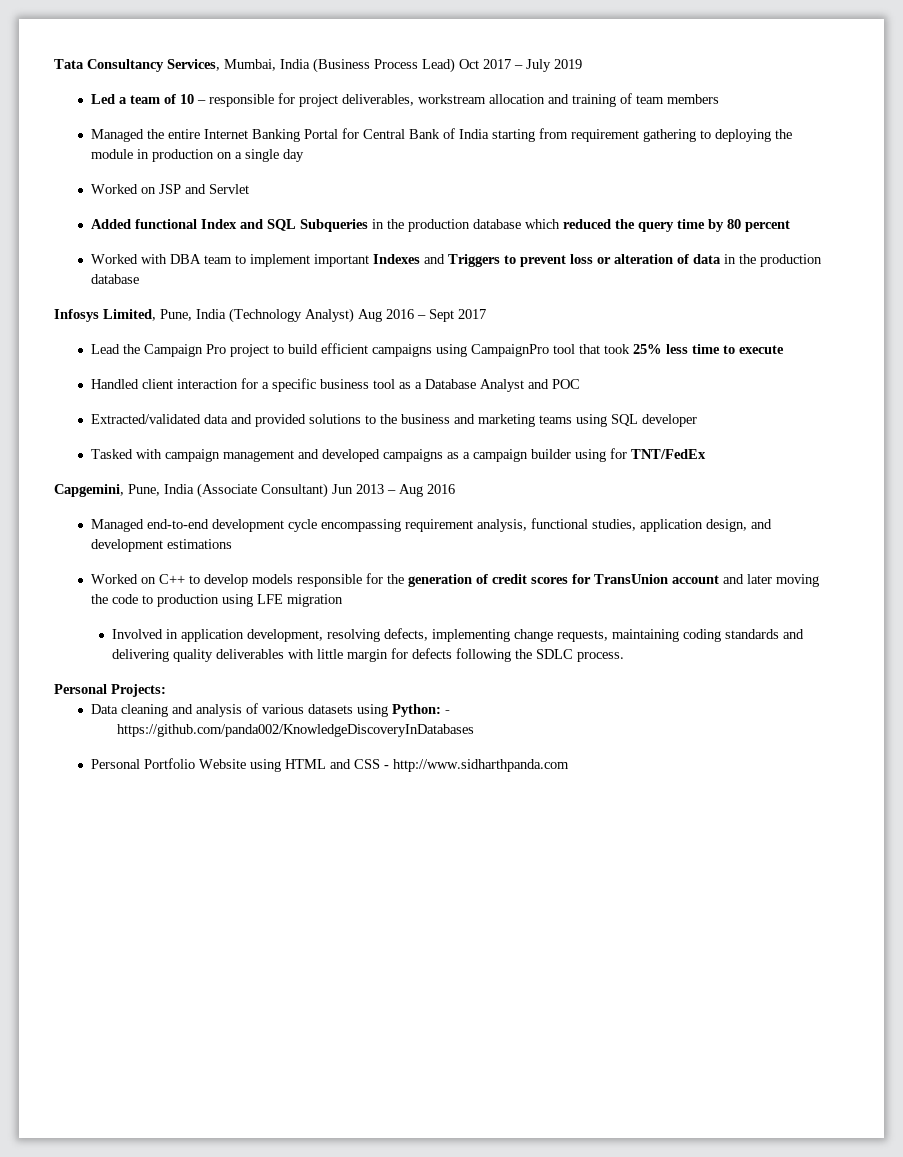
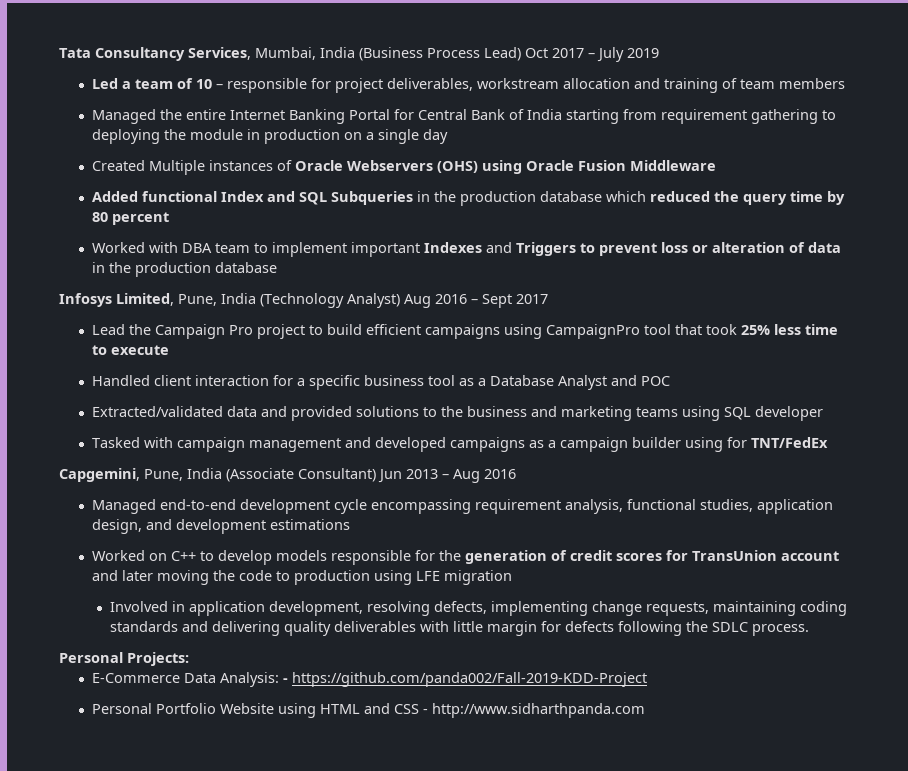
- Worked on JSP and Servlet
+ Created Multiple instances of Oracle Webservers (OHS) using Oracle Fusion Middleware
- Data cleaning and analysis of various datasets using Python: -
- https://github.com/panda002/KnowledgeDiscoveryInDatabases
+ E-Commerce Data Analysis: - https://github.com/panda002/Fall-2019-KDD-Project

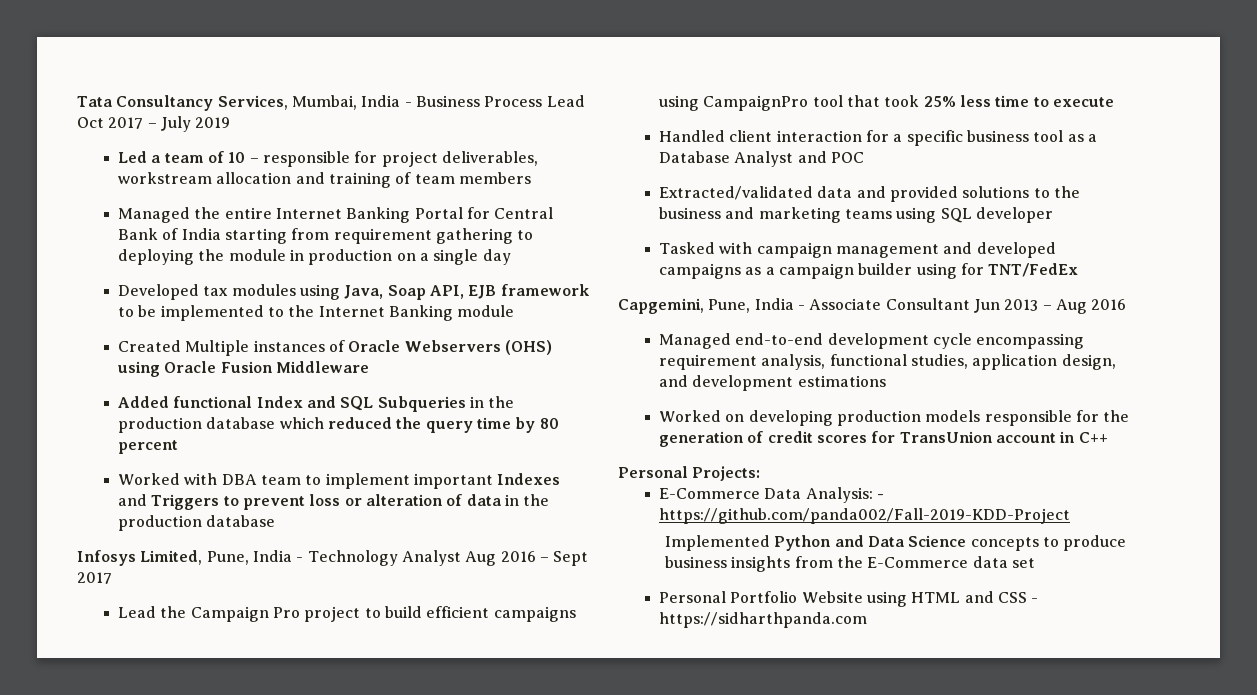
- Tata Consultancy Services, Mumbai, India (Business Process Lead) Oct 2017 – July 2019
+ Tata Consultancy Services, Mumbai, India - Business Process Lead Oct 2017 – July 2019
+ Developed tax modules using Java, Soap API, EJB framework to be implemented to the Internet Banking module
- Infosys Limited, Pune, India (Technology Analyst) Aug 2016 – Sept 2017
+ Infosys Limited, Pune, India - Technology Analyst Aug 2016 – Sept 2017
- Capgemini, Pune, India (Associate Consultant) Jun 2013 – Aug 2016
+ Capgemini, Pune, India - Associate Consultant Jun 2013 – Aug 2016
- Worked on C++ to develop models responsible for the generation of credit scores for TransUnion account and later moving the code to production using LFE migration
- Involved in application development, resolving defects, implementing change requests, maintaining coding standards and delivering quality deliverables with little margin for defects following the SDLC process.
+ Worked on developing production models responsible for the generation of credit scores for TransUnion account in C++
+ Implemented Python and Data Science concepts to produce business insights from the E-Commerce data set
- Personal Portfolio Website using HTML and CSS - http://www.sidharthpanda.com
+ Personal Portfolio Website using HTML and CSS - https://sidharthpanda.com

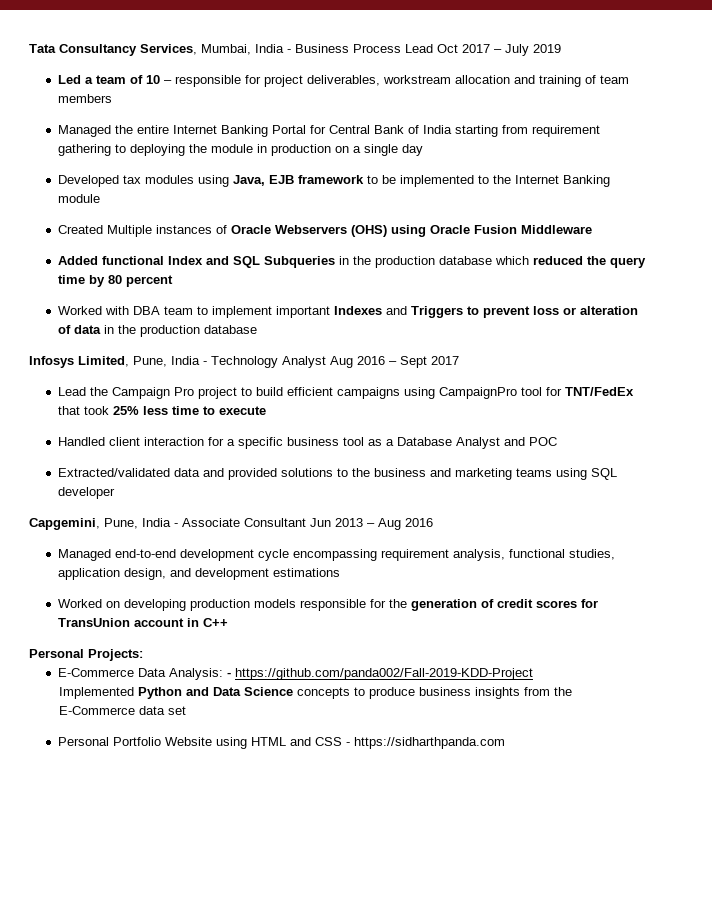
- Developed tax modules using Java, Soap API, EJB framework to be implemented to the Internet Banking module
+ Developed tax modules using Java, EJB framework to be implemented to the Internet Banking module
- Lead the Campaign Pro project to build efficient campaigns using CampaignPro tool that took 25% less time to execute
+ Lead the Campaign Pro project to build efficient campaigns using CampaignPro tool for TNT/FedEx that took 25% less time to execute
- Tasked with campaign management and developed campaigns as a campaign builder using for TNT/FedEx

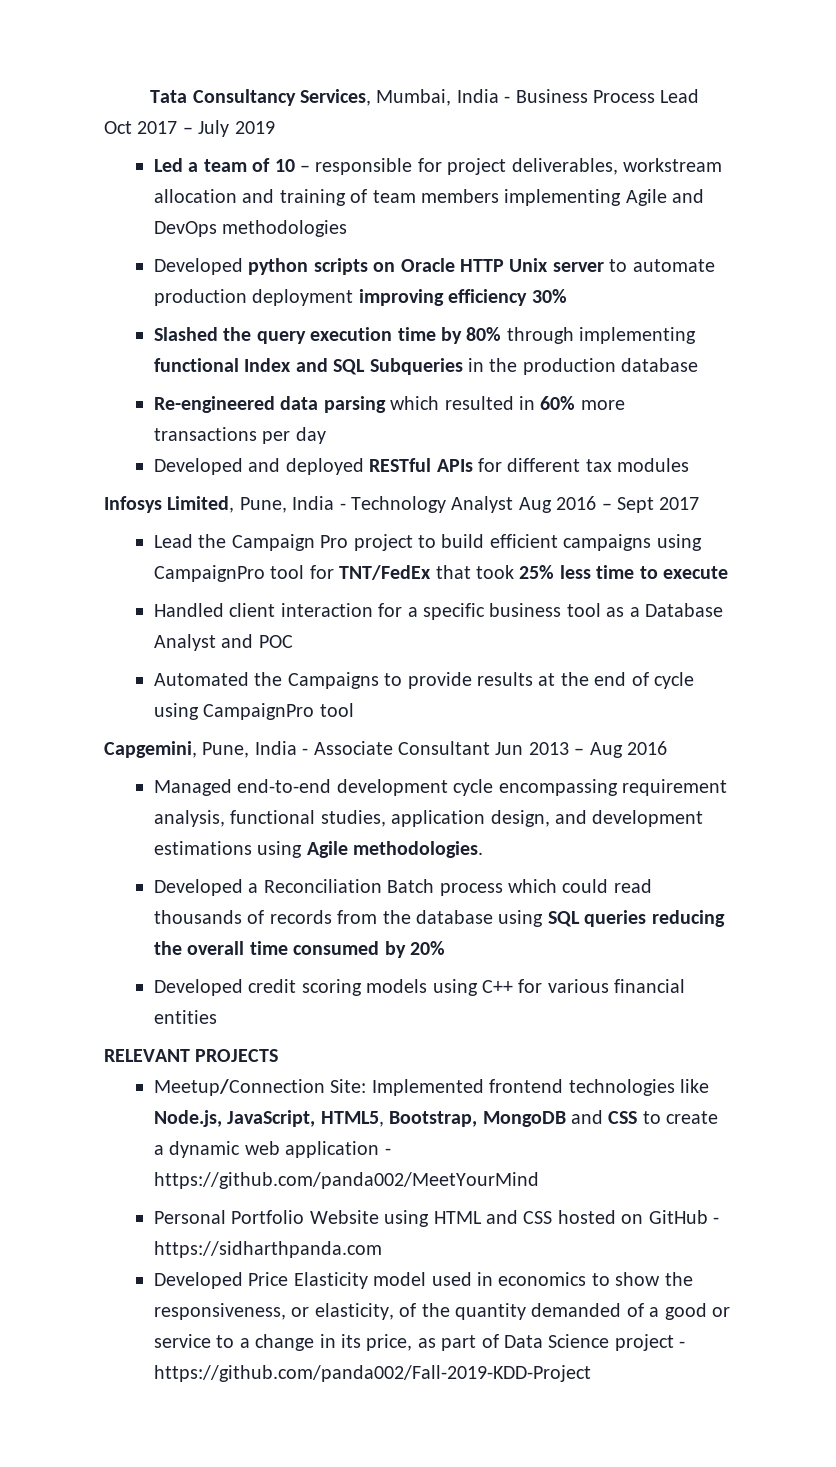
- Led a team of 10 – responsible for project deliverables, workstream allocation and training of team members
- Managed the entire Internet Banking Portal for Central Bank of India starting from requirement gathering to deploying the module in production on a single day
- Developed tax modules using Java, EJB framework to be implemented to the Internet Banking module
- Created Multiple instances of Oracle Webservers (OHS) using Oracle Fusion Middleware
- Added functional Index and SQL Subqueries in the production database which reduced the query time by 80 percent
- Worked with DBA team to implement important Indexes and Triggers to prevent loss or alteration of data in the production database
+ Led a team of 10 – responsible for project deliverables, workstream allocation and training of team members implementing Agile and DevOps methodologies
+ Developed python scripts on Oracle HTTP Unix server to automate production deployment improving efficiency 30%
+ Slashed the query execution time by 80% through implementing functional Index and SQL Subqueries in the production database
+ Re-engineered data parsing which resulted in 60% more transactions per day
+ Developed and deployed RESTful APIs for different tax modules
- Extracted/validated data and provided solutions to the business and marketing teams using SQL developer
+ Automated the Campaigns to provide results at the end of cycle using CampaignPro tool
- Managed end-to-end development cycle encompassing requirement analysis, functional studies, application design, and development estimations
- Worked on developing production models responsible for the generation of credit scores for TransUnion account in C++
- Personal Projects:
- E-Commerce Data Analysis: - https://github.com/panda002/Fall-2019-KDD-Project
- Implemented Python and Data Science concepts to produce business insights from the E-Commerce data set
+ Managed end-to-end development cycle encompassing requirement analysis, functional studies, application design, and development estimations using Agile methodologies.
+ Developed a Reconciliation Batch process which could read thousands of records from the database using SQL queries reducing the overall time consumed by 20%
+ Developed credit scoring models using C++ for various financial entities
+ RELEVANT PROJECTS
+ Meetup/Connection Site: Implemented frontend technologies like Node.js, JavaScript, HTML5, Bootstrap, MongoDB and CSS to create a dynamic web application - https://github.com/panda002/MeetYourMind
- Personal Portfolio Website using HTML and CSS - https://sidharthpanda.com
+ Personal Portfolio Website using HTML and CSS hosted on GitHub - https://sidharthpanda.com
+ Developed Price Elasticity model used in economics to show the responsiveness, or elasticity, of the quantity demanded of a good or service to a change in its price, as part of Data Science project - https://github.com/panda002/Fall-2019-KDD-Project

